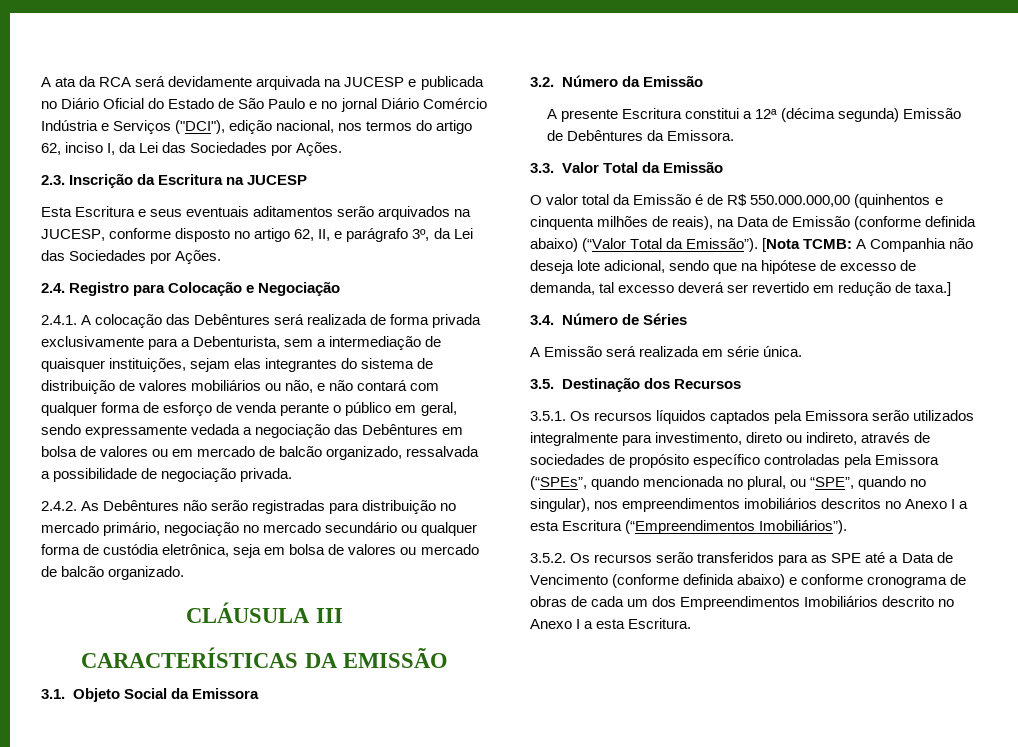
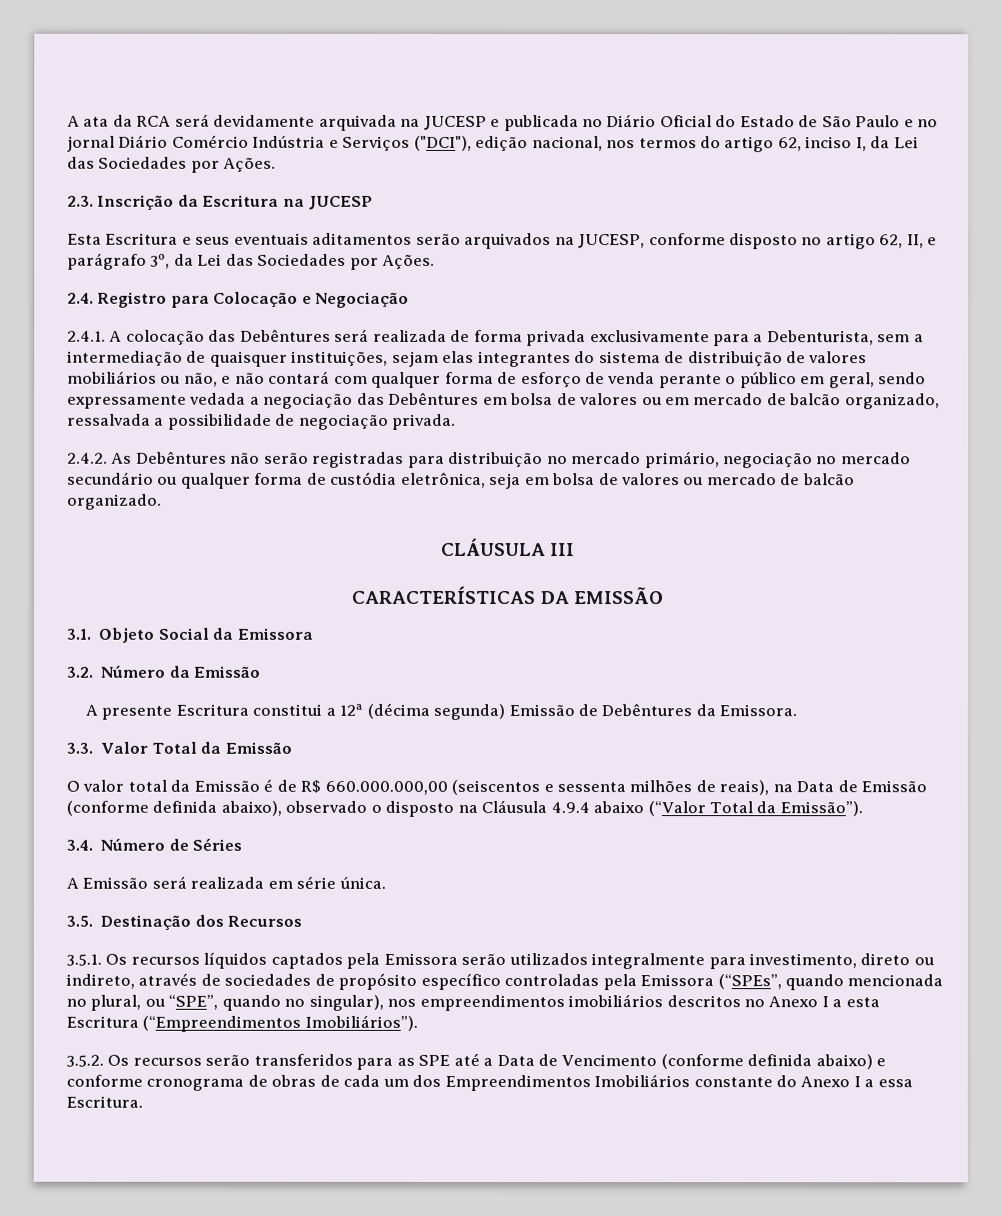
- O valor total da Emissão é de R$ 550.000.000,00 (quinhentos e cinquenta milhões de reais), na Data de Emissão (conforme definida abaixo) (“Valor Total da Emissão”). [Nota TCMB: A Companhia não deseja lote adicional, sendo que na hipótese de excesso de demanda, tal excesso deverá ser revertido em redução de taxa.]
+ O valor total da Emissão é de R$ 660.000.000,00 (seiscentos e sessenta milhões de reais), na Data de Emissão (conforme definida abaixo), observado o disposto na Cláusula 4.9.4 abaixo (“Valor Total da Emissão”).
- 3.5.2. Os recursos serão transferidos para as SPE até a Data de Vencimento (conforme definida abaixo) e conforme cronograma de obras de cada um dos Empreendimentos Imobiliários descrito no Anexo I a esta Escritura.
+ 3.5.2. Os recursos serão transferidos para as SPE até a Data de Vencimento (conforme definida abaixo) e conforme cronograma de obras de cada um dos Empreendimentos Imobiliários constante do Anexo I a essa Escritura.

